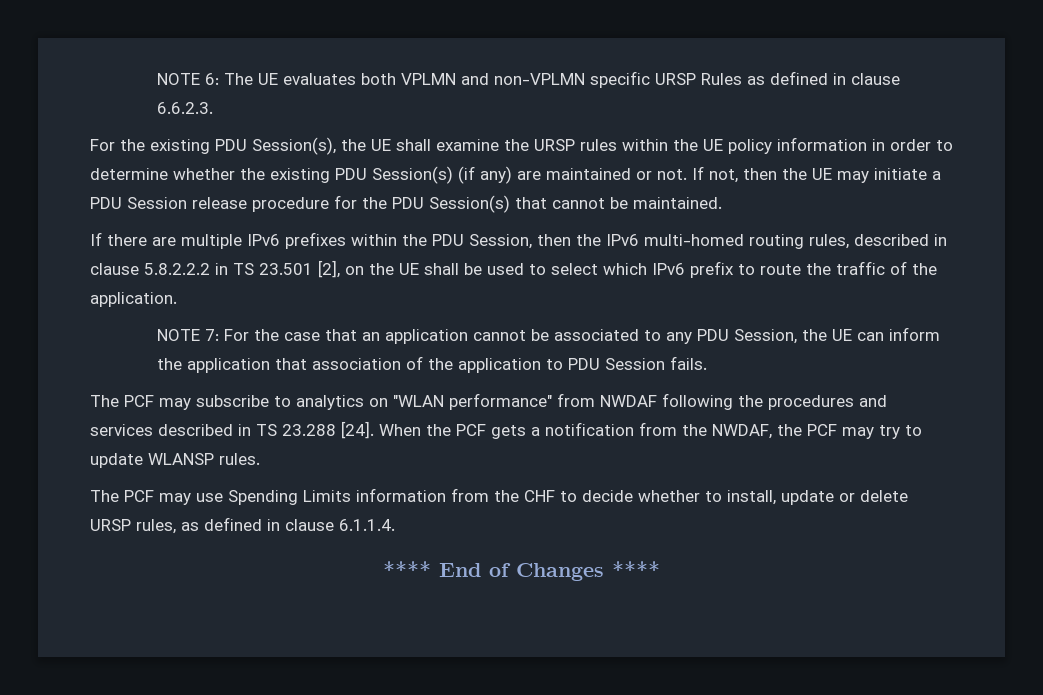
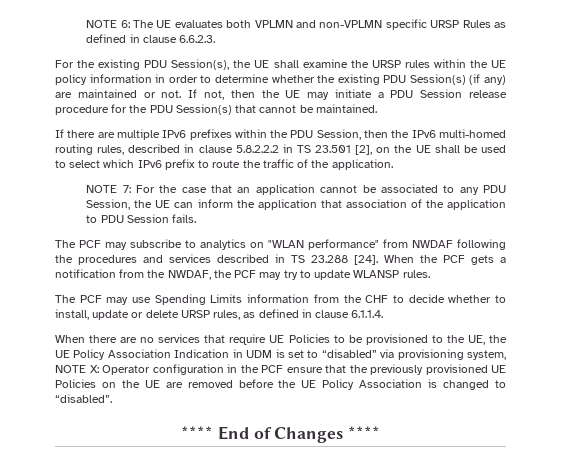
+ When there are no services that require UE Policies to be provisioned to the UE, the UE Policy Association Indication in UDM is set to “disabled” via provisioning system, NOTE X: Operator configuration in the PCF ensure that the previously provisioned UE Policies on the UE are removed before the UE Policy Association is changed to “disabled”.

